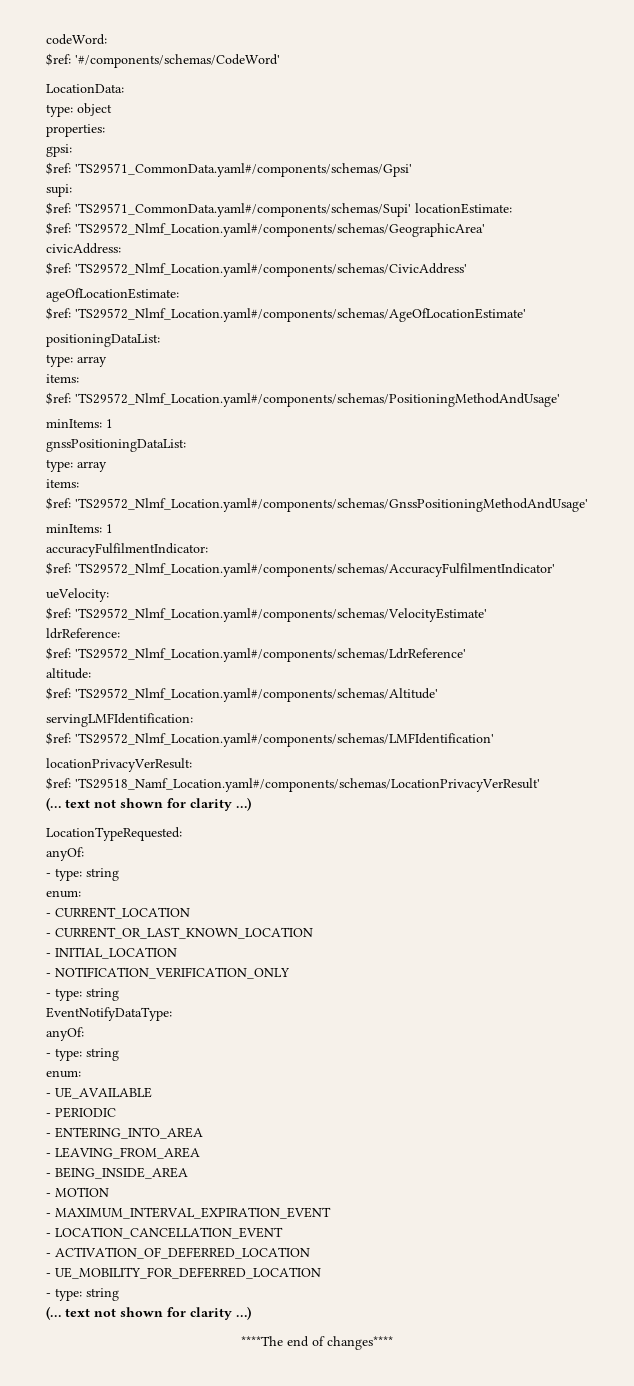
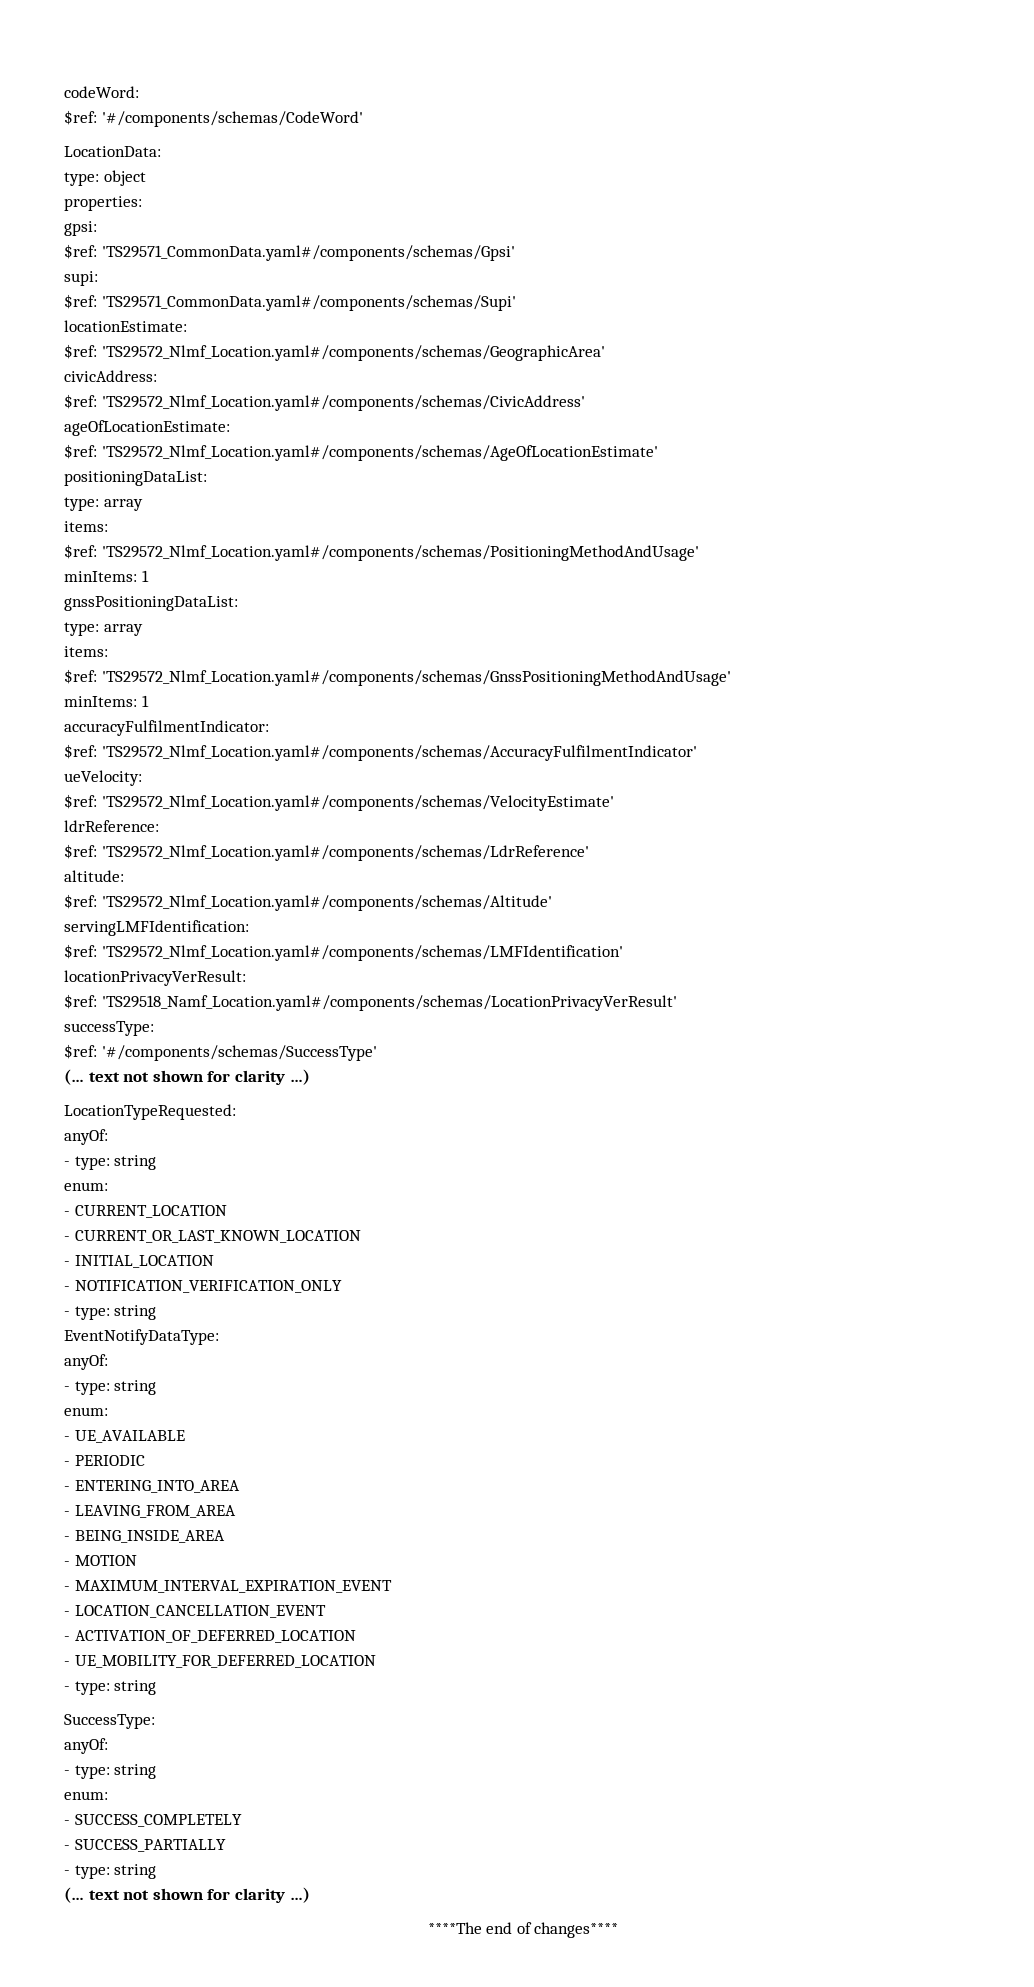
- $ref: 'TS29571_CommonData.yaml#/components/schemas/Supi' locationEstimate:
+ $ref: 'TS29571_CommonData.yaml#/components/schemas/Supi'
+ locationEstimate:
+ successType:
+ $ref: '#/components/schemas/SuccessType'
+ SuccessType:
+ anyOf:
+ - type: string
+ enum:
+ - SUCCESS_COMPLETELY
+ - SUCCESS_PARTIALLY
+ - type: string

